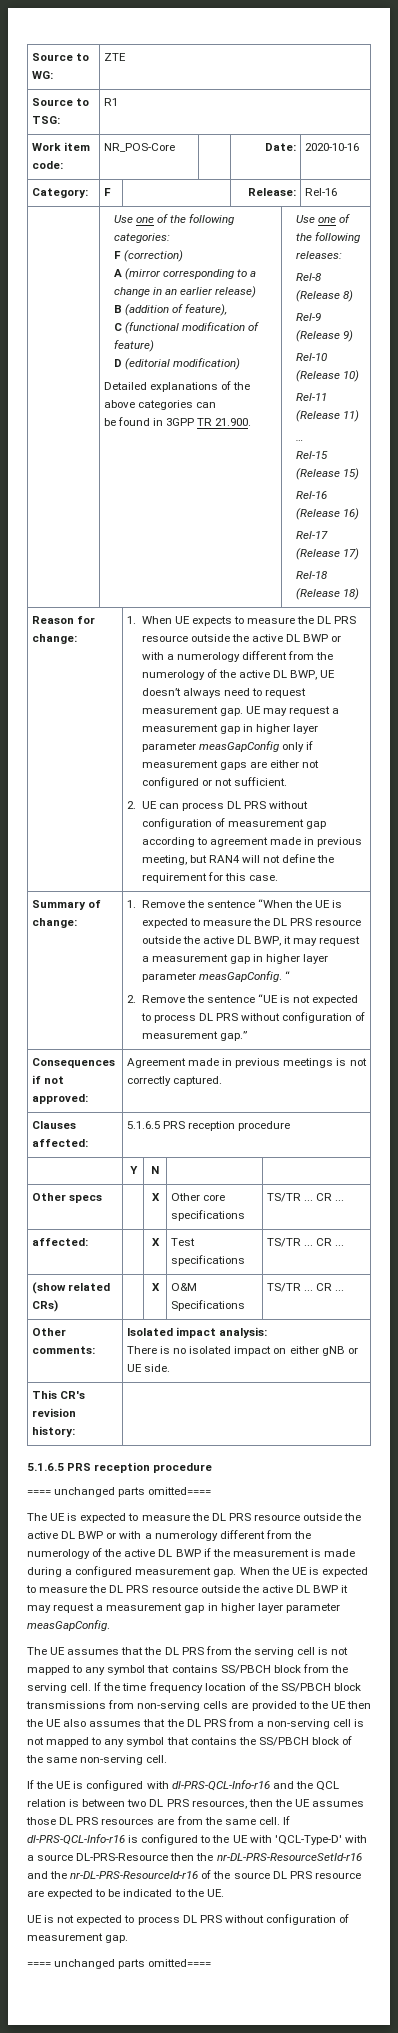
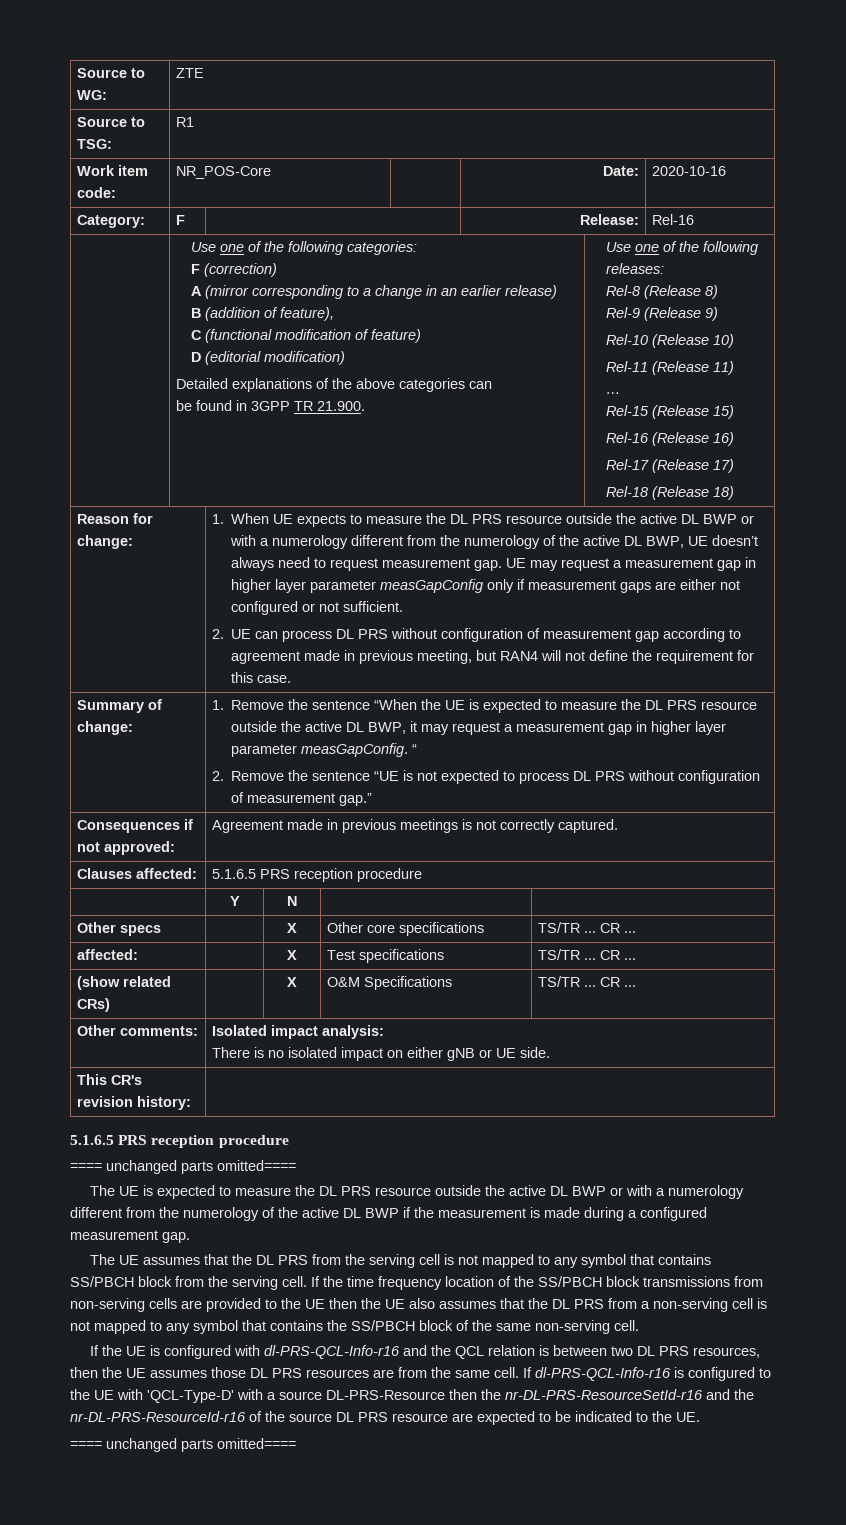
- When the UE is expected to measure the DL PRS resource outside the active DL BWP it may request a measurement gap in higher layer parameter measGapConfig.
- UE is not expected to process DL PRS without configuration of measurement gap.

